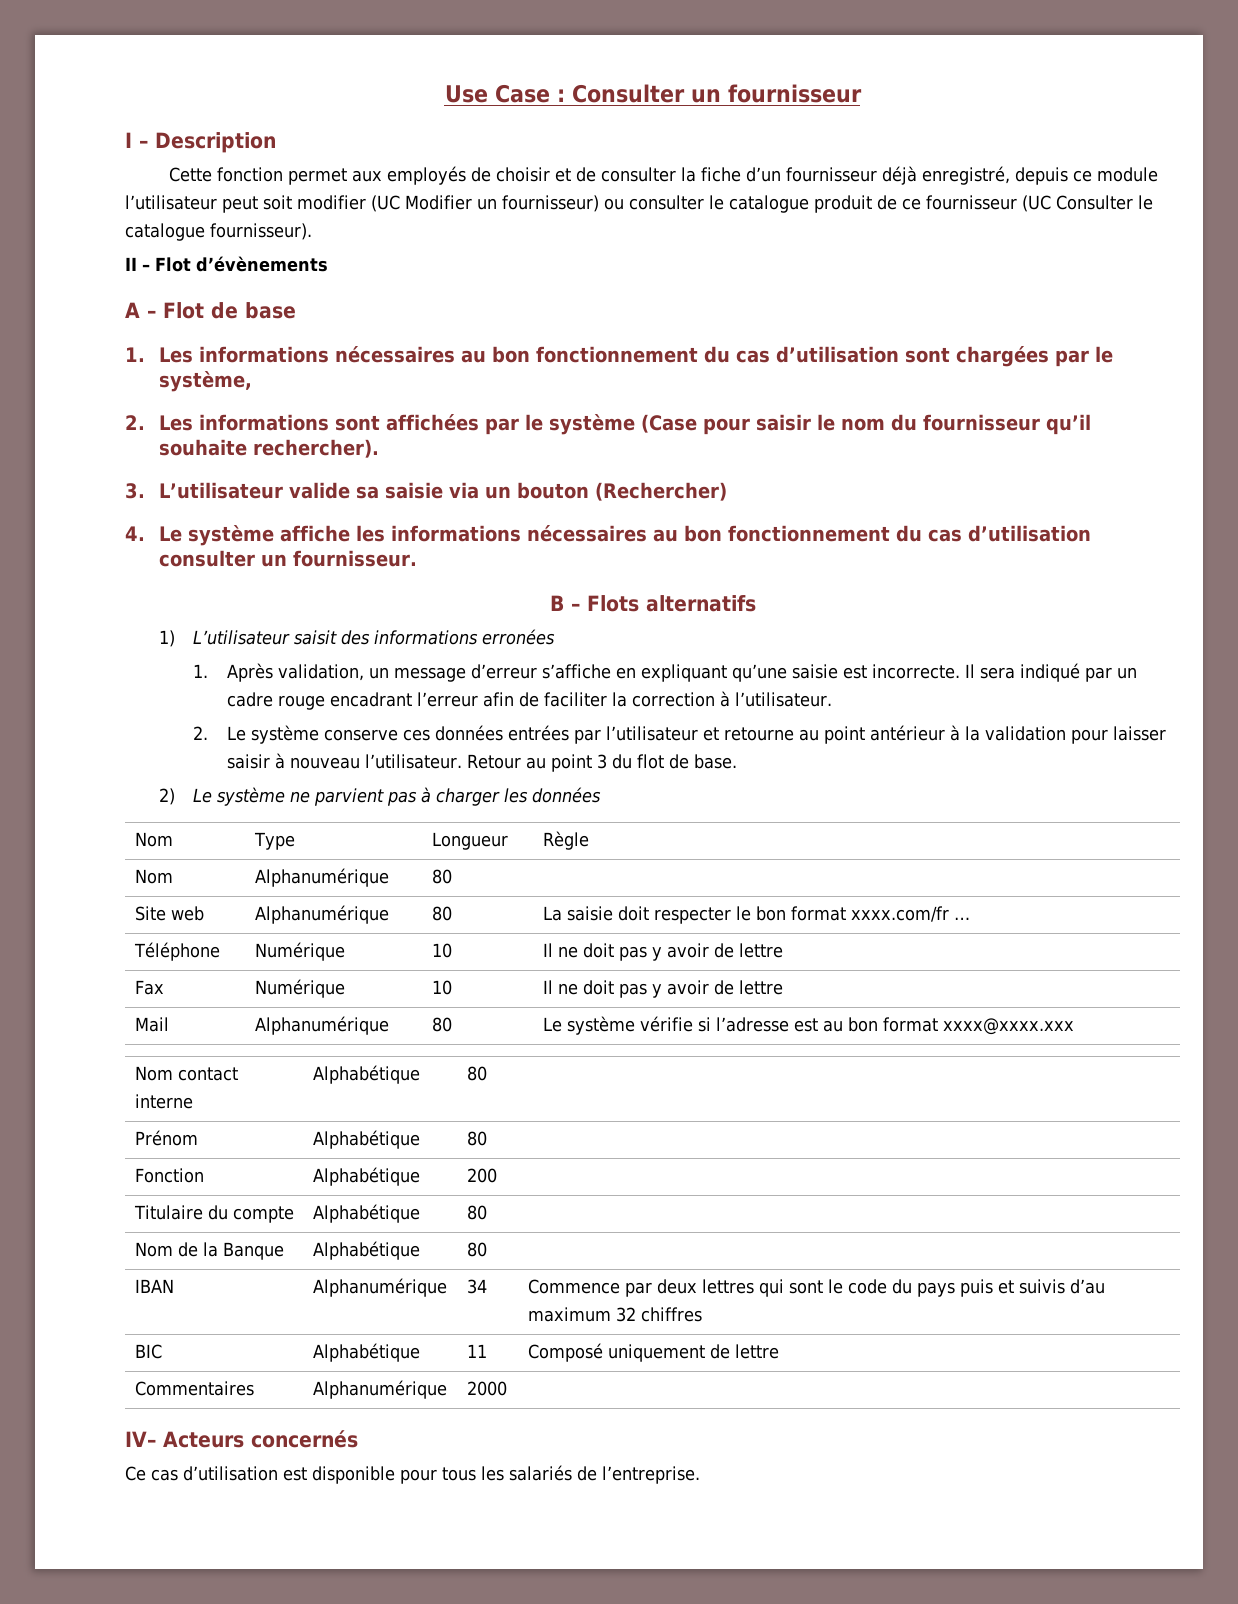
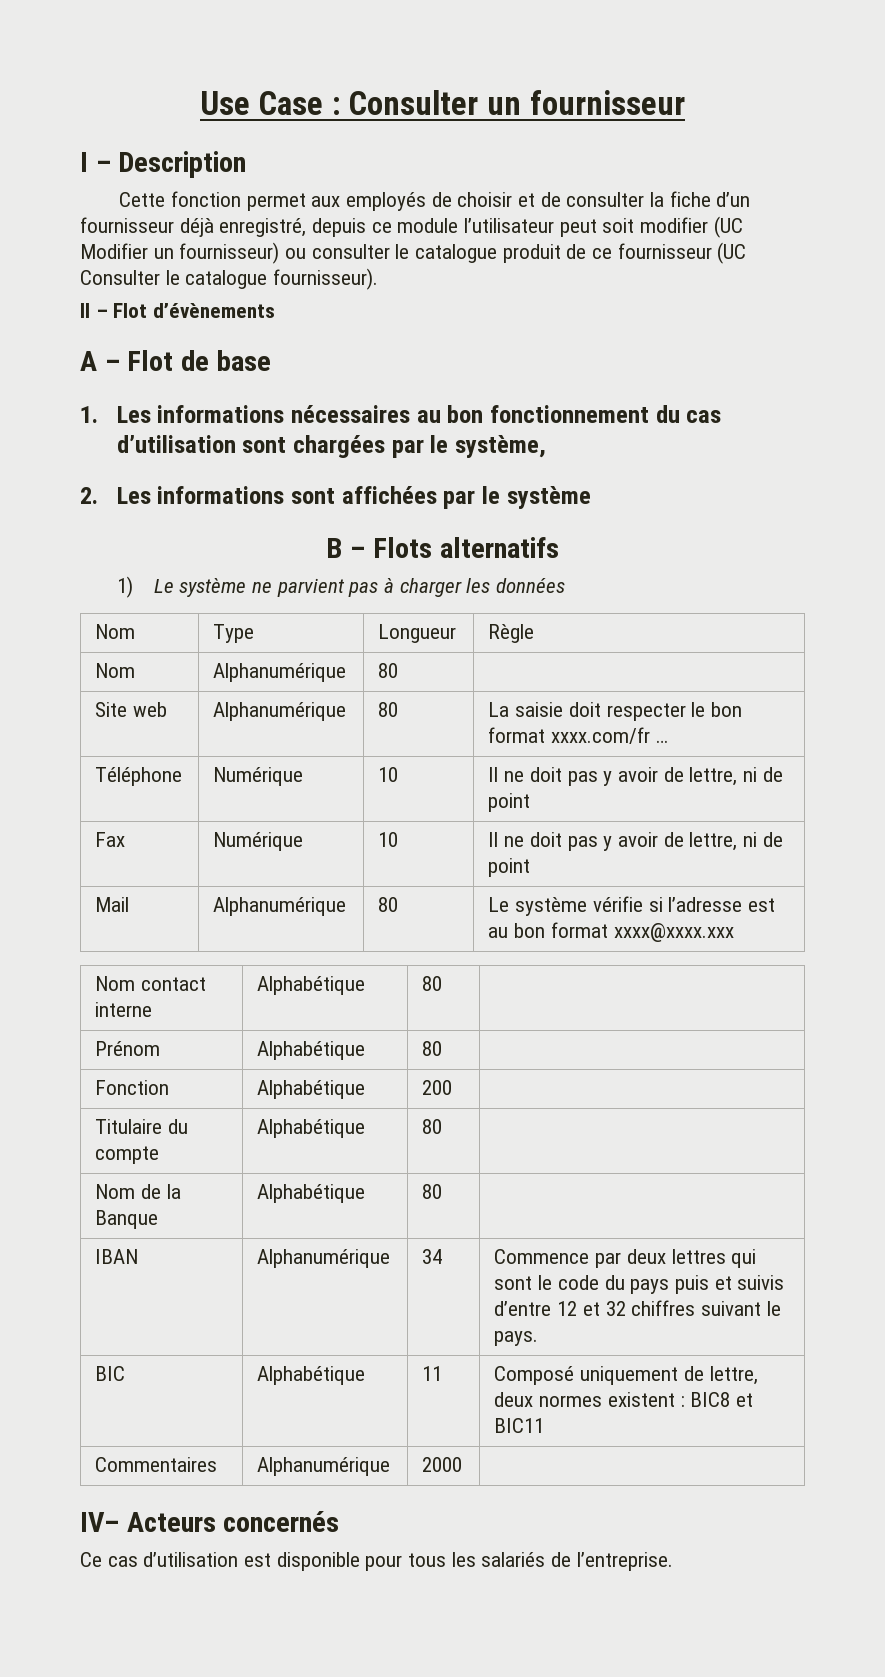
- 2. Les informations sont affichées par le système (Case pour saisir le nom du fournisseur qu’il souhaite rechercher).
- 3. L’utilisateur valide sa saisie via un bouton (Rechercher)
- 4. Le système affiche les informations nécessaires au bon fonctionnement du cas d’utilisation consulter un fournisseur.
+ 2. Les informations sont affichées par le système
  B – Flots alternatifs
- 1) L’utilisateur saisit des informations erronées
- 1. Après validation, un message d’erreur s’affiche en expliquant qu’une saisie est incorrecte. Il sera indiqué par un cadre rouge encadrant l’erreur afin de faciliter la correction à l’utilisateur.
- 2. Le système conserve ces données entrées par l’utilisateur et retourne au point antérieur à la validation pour laisser saisir à nouveau l’utilisateur. Retour au point 3 du flot de base.
- 2) Le système ne parvient pas à charger les données
+ 1) Le système ne parvient pas à charger les données
- Téléphone | Numérique | 10 | Il ne doit pas y avoir de lettre
+ Téléphone | Numérique | 10 | Il ne doit pas y avoir de lettre, ni de point
- Fax | Numérique | 10 | Il ne doit pas y avoir de lettre
+ Fax | Numérique | 10 | Il ne doit pas y avoir de lettre, ni de point
- IBAN | Alphanumérique | 34 | Commence par deux lettres qui sont le code du pays puis et suivis d’au maximum 32 chiffres
+ IBAN | Alphanumérique | 34 | Commence par deux lettres qui sont le code du pays puis et suivis d’entre 12 et 32 chiffres suivant le pays.
- BIC | Alphabétique | 11 | Composé uniquement de lettre
+ BIC | Alphabétique | 11 | Composé uniquement de lettre, deux normes existent : BIC8 et BIC11

